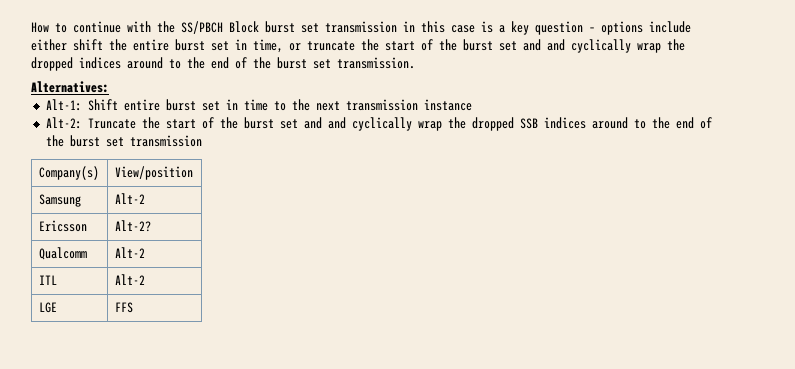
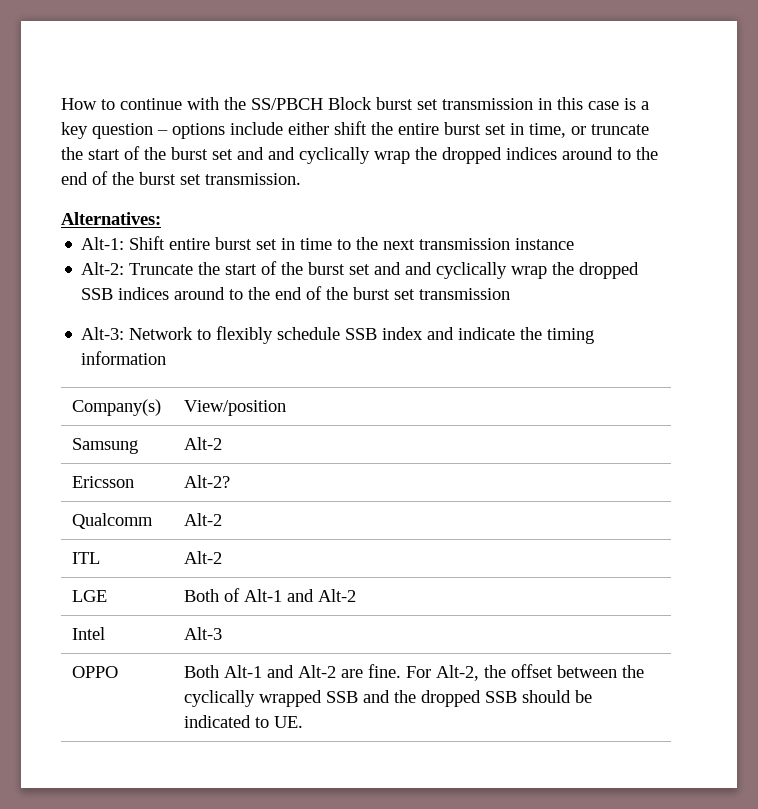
+ Alt-3: Network to flexibly schedule SSB index and indicate the timing information
- LGE | FFS
+ LGE | Both of Alt-1 and Alt-2
+ Intel | Alt-3
+ OPPO | Both Alt-1 and Alt-2 are fine. For Alt-2, the offset between the cyclically wrapped SSB and the dropped SSB should be indicated to UE.

